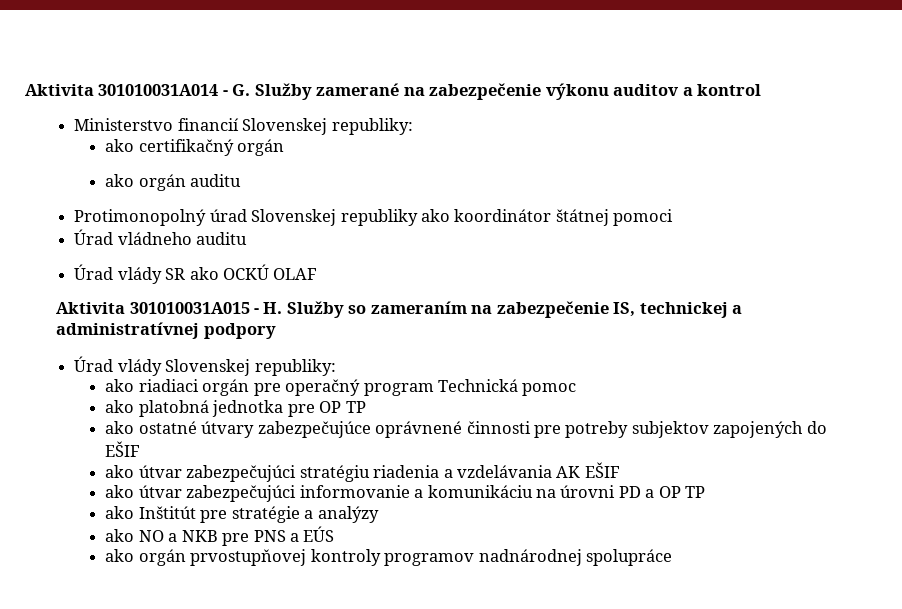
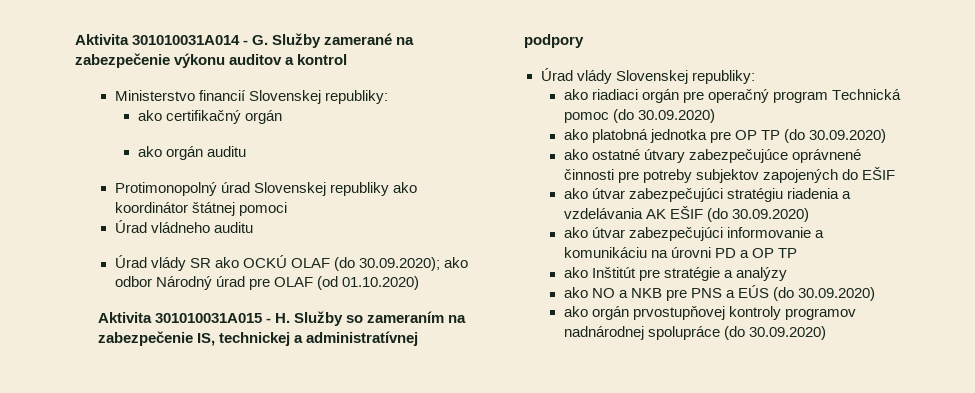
- Úrad vlády SR ako OCKÚ OLAF
+ Úrad vlády SR ako OCKÚ OLAF (do 30.09.2020); ako odbor Národný úrad pre OLAF (od 01.10.2020)
- ako riadiaci orgán pre operačný program Technická pomoc
+ ako riadiaci orgán pre operačný program Technická pomoc (do 30.09.2020)
- ako platobná jednotka pre OP TP
+ ako platobná jednotka pre OP TP (do 30.09.2020)
- ako útvar zabezpečujúci stratégiu riadenia a vzdelávania AK EŠIF
+ ako útvar zabezpečujúci stratégiu riadenia a vzdelávania AK EŠIF (do 30.09.2020)
- ako NO a NKB pre PNS a EÚS
+ ako NO a NKB pre PNS a EÚS (do 30.09.2020)
- ako orgán prvostupňovej kontroly programov nadnárodnej spolupráce
+ ako orgán prvostupňovej kontroly programov nadnárodnej spolupráce (do 30.09.2020)

